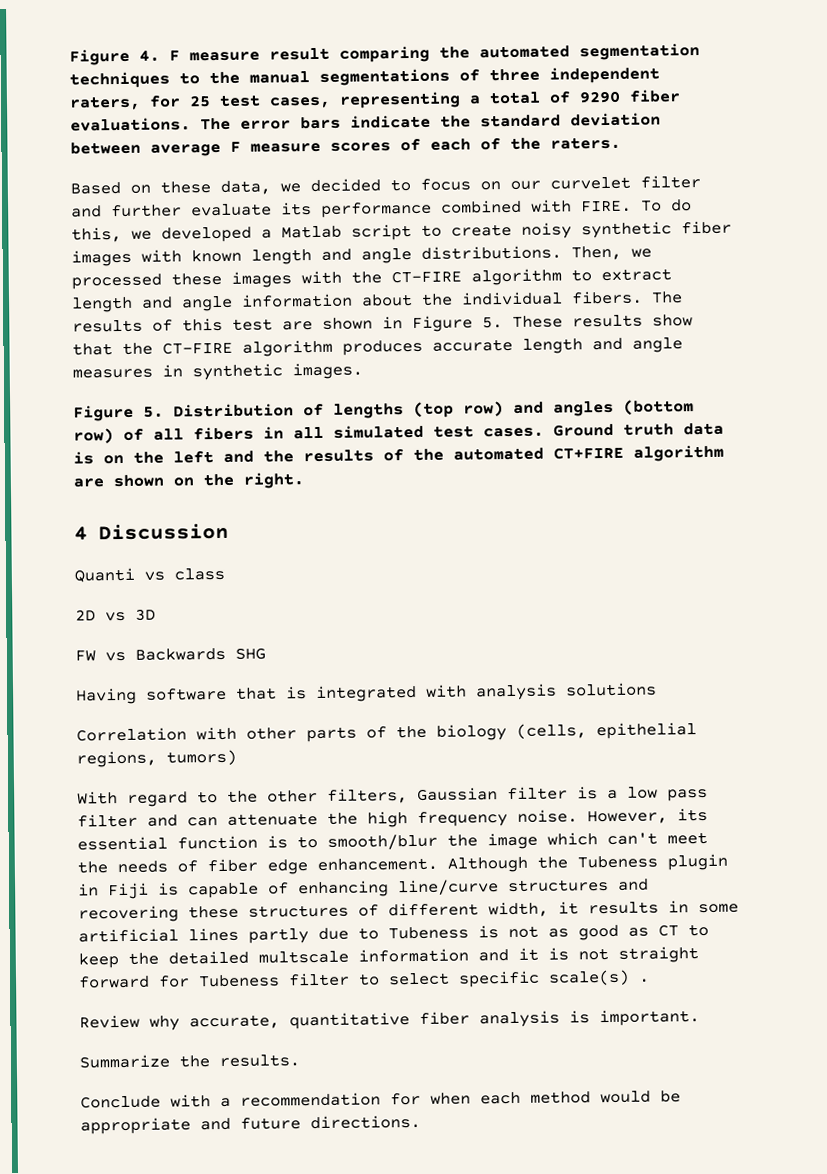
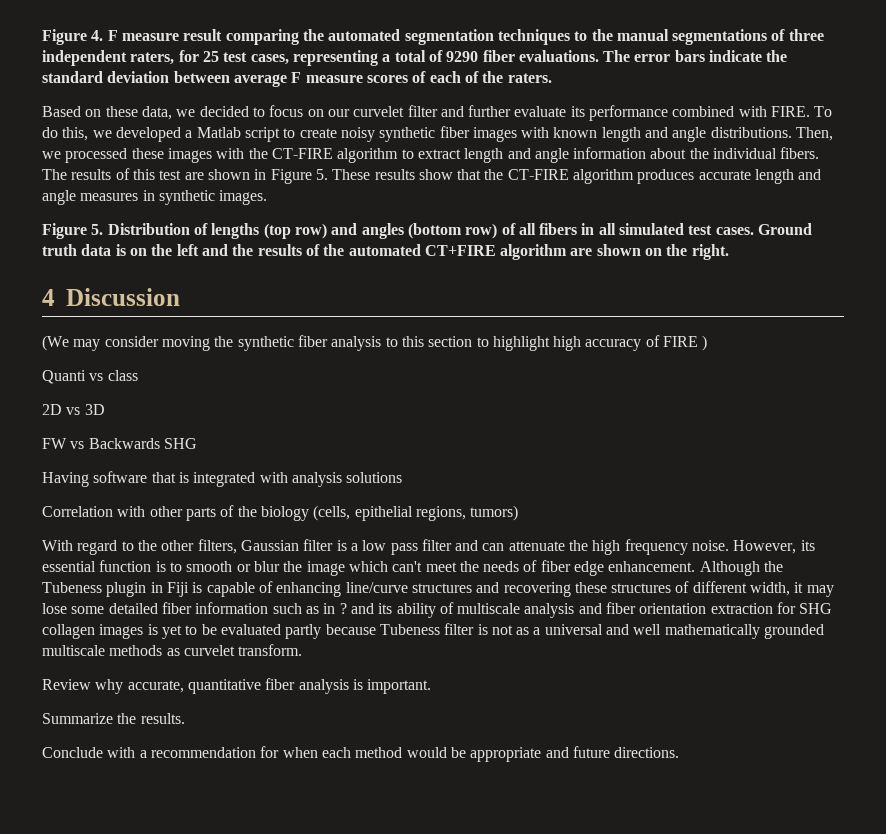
+ (We may consider moving the synthetic fiber analysis to this section to highlight high accuracy of FIRE )
- However, its essential function is to smooth/blur the image which can't meet the needs of fiber edge enhancement.
+ However, its essential function is to smooth or blur the image which can't meet the needs of fiber edge enhancement.
- Although the Tubeness plugin in Fiji is capable of enhancing line/curve structures and recovering these structures of different width, it results in some artificial lines partly due to Tubeness is not as good as CT to keep the detailed multscale information and it is not straight forward for Tubeness filter to select specific scale(s) .
+ Although the Tubeness plugin in Fiji is capable of enhancing line/curve structures and recovering these structures of different width, it may lose some detailed fiber information such as in ? and its ability of multiscale analysis and fiber orientation extraction for SHG collagen images is yet to be evaluated partly because Tubeness filter is not as a universal and well mathematically grounded multiscale methods as curvelet transform.

